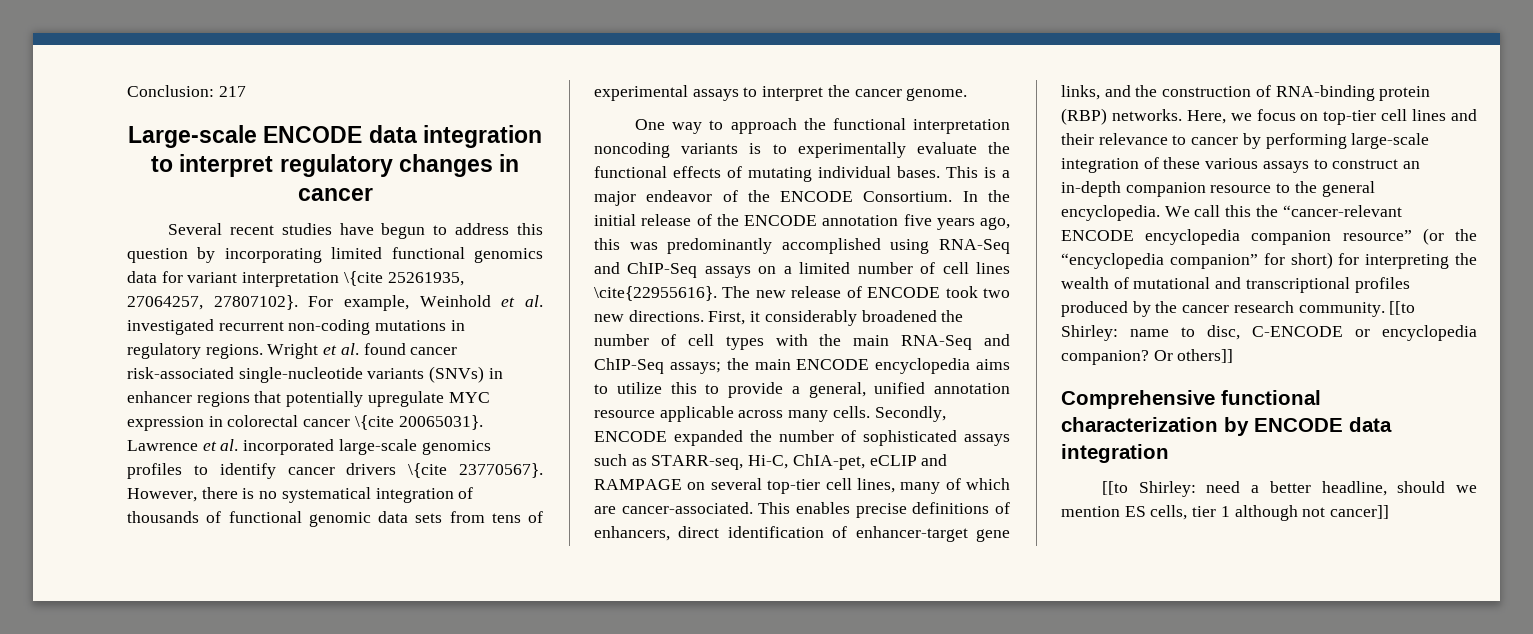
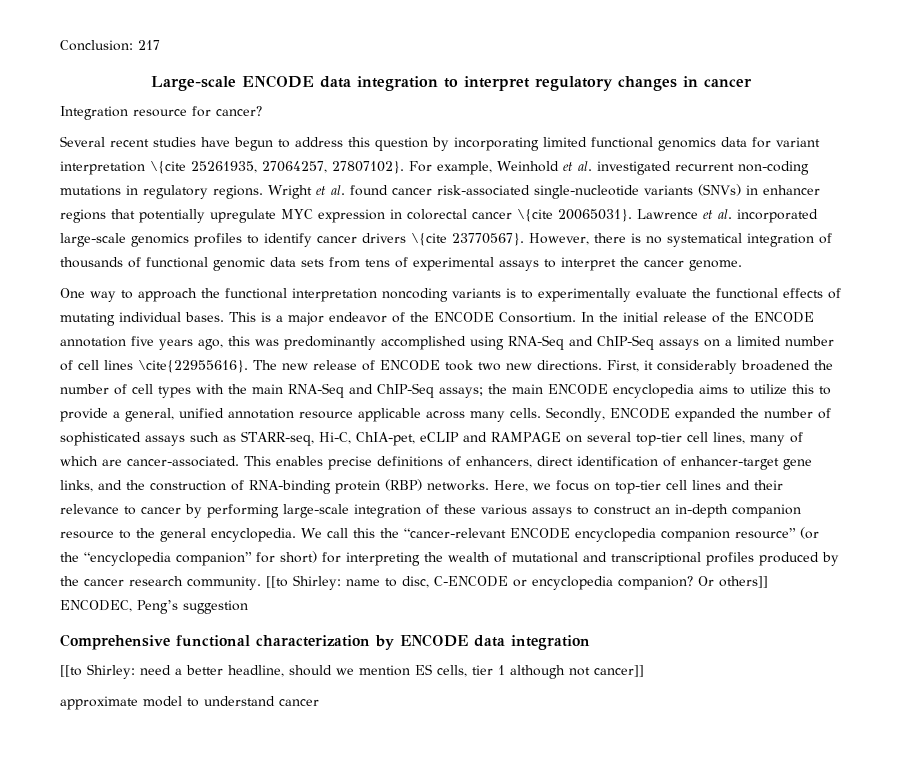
+ Integration resource for cancer?
- Or others]]
+ Or others]] ENCODEC, Peng’s suggestion
+ approximate model to understand cancer

